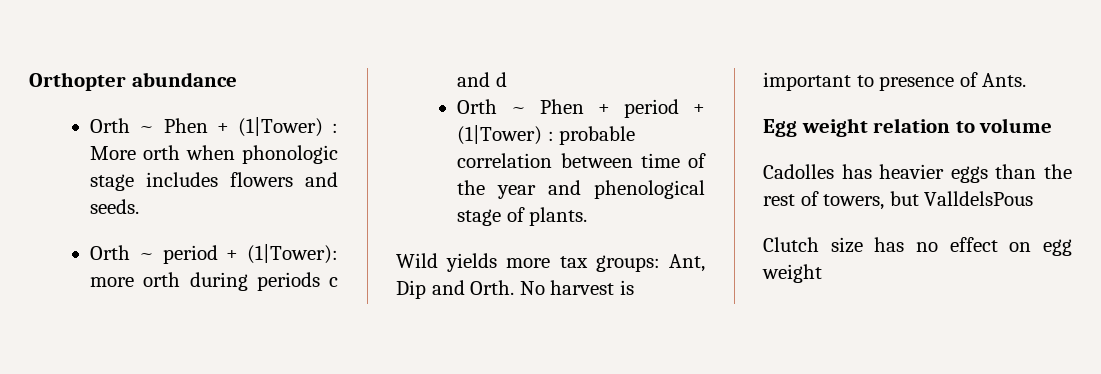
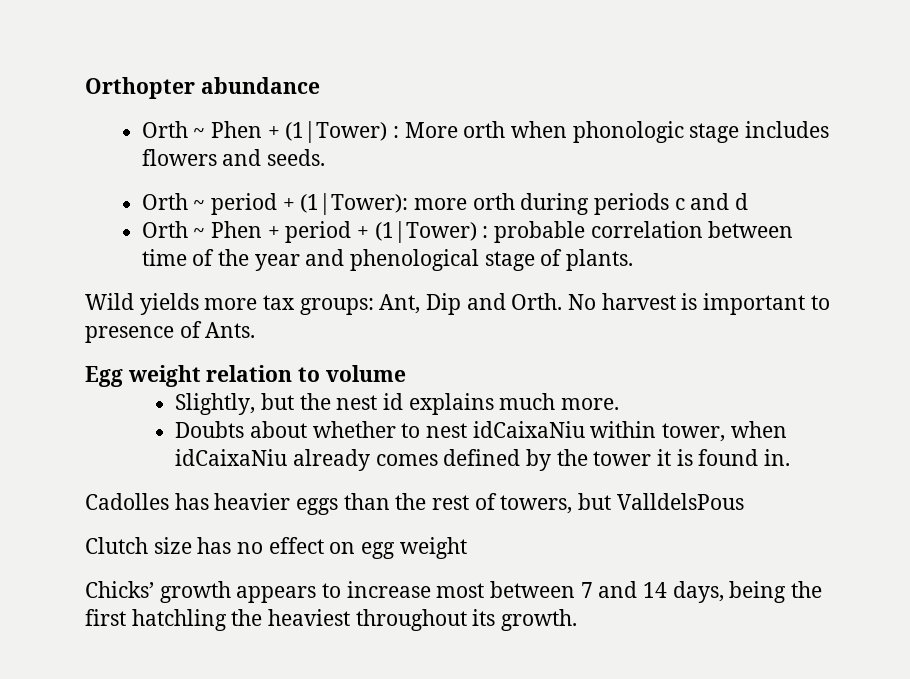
+ Slightly, but the nest id explains much more.
+ Doubts about whether to nest idCaixaNiu within tower, when idCaixaNiu already comes defined by the tower it is found in.
+ Chicks’ growth appears to increase most between 7 and 14 days, being the first hatchling the heaviest throughout its growth.

